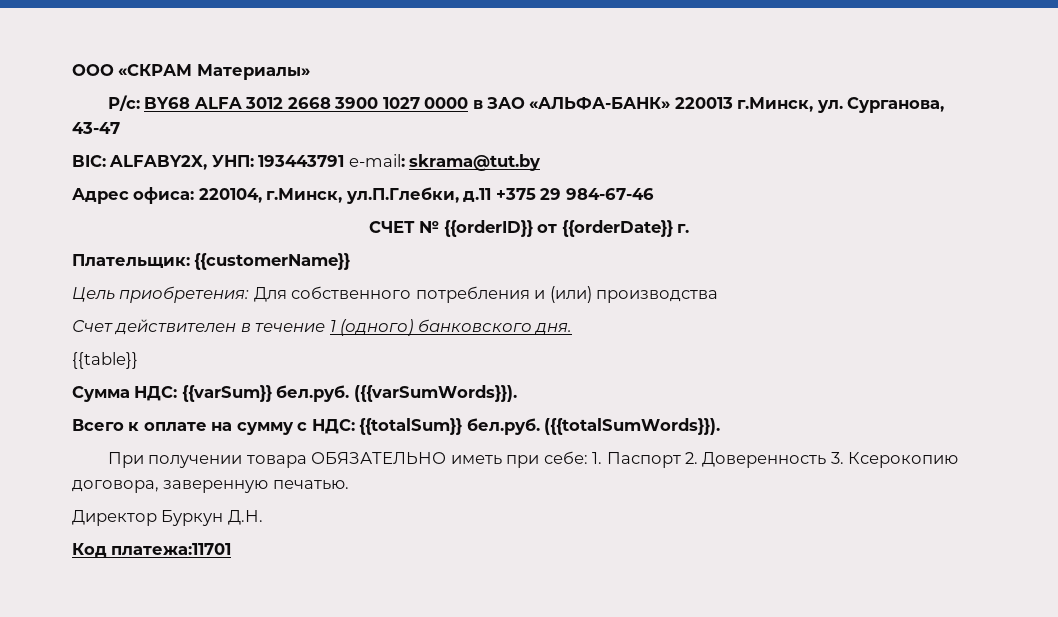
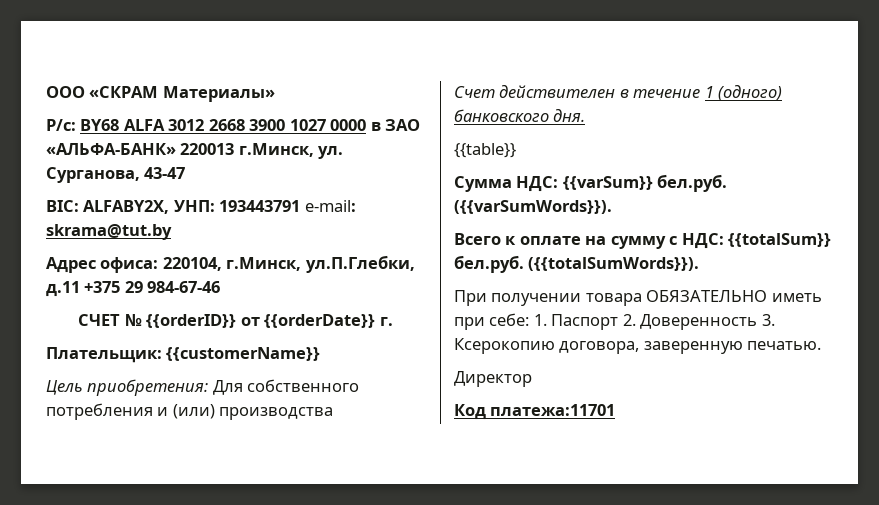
- Директор Буркун Д.Н.
+ Директор

